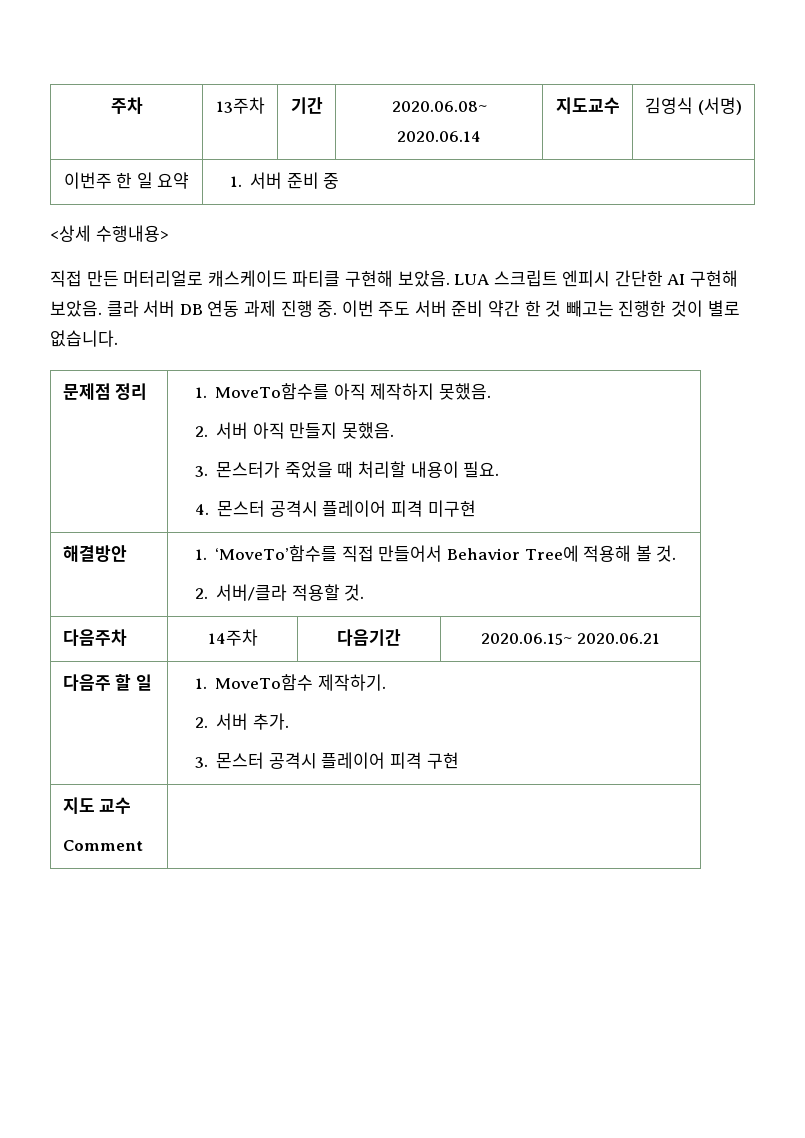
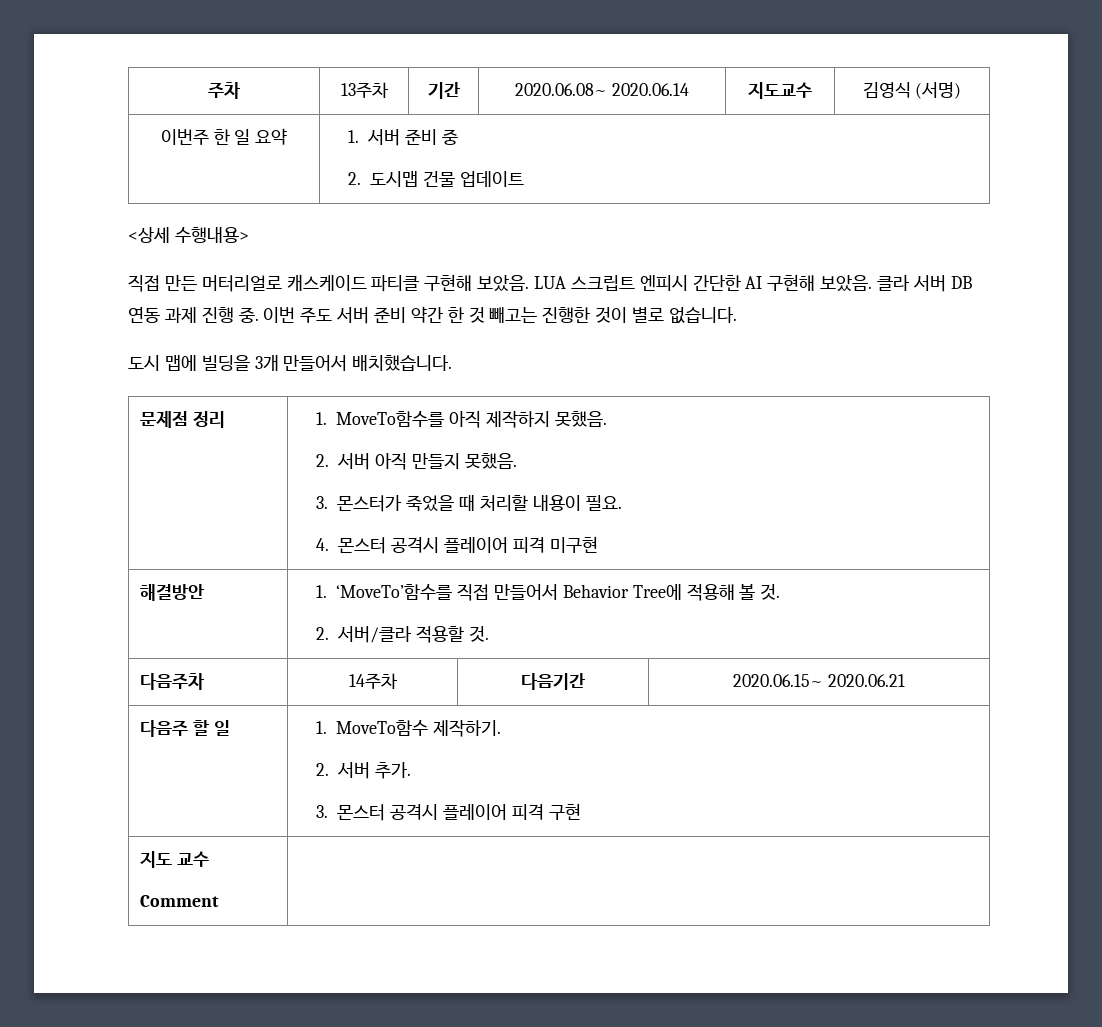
  이번주 한 일 요약 | 1. 서버 준비 중
+ 2. 도시맵 건물 업데이트
+ 도시 맵에 빌딩을 3개 만들어서 배치했습니다.

